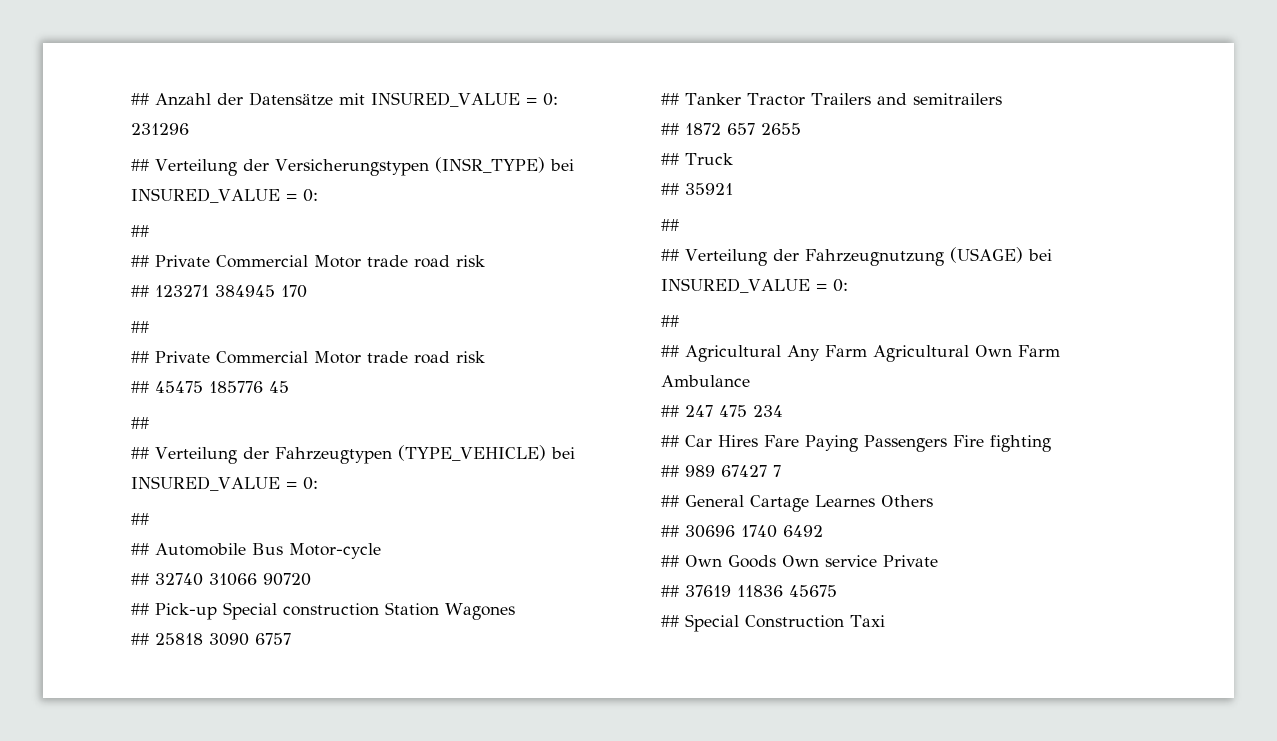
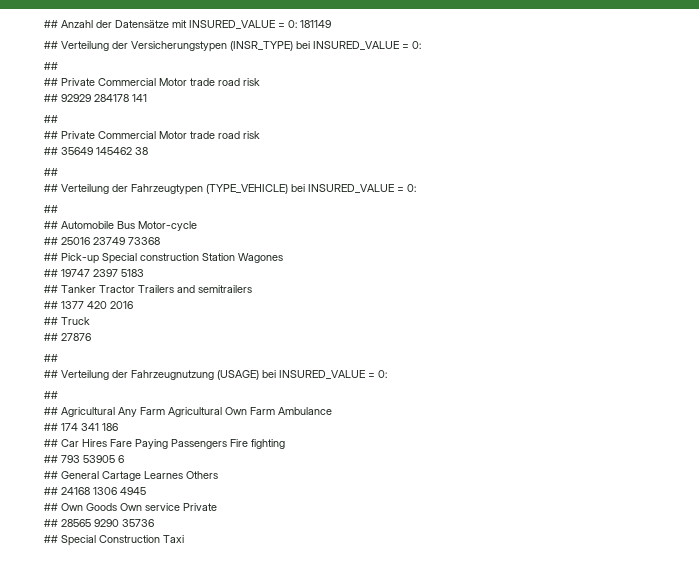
- ## Anzahl der Datensätze mit INSURED_VALUE = 0: 231296
+ ## Anzahl der Datensätze mit INSURED_VALUE = 0: 181149
- ## 123271 384945 170
+ ## 92929 284178 141
  ##
  ## Private Commercial Motor trade road risk
- ## 45475 185776 45
+ ## 35649 145462 38
- ## 32740 31066 90720
+ ## 25016 23749 73368
- ## 25818 3090 6757
+ ## 19747 2397 5183
- ## 1872 657 2655
+ ## 1377 420 2016
- ## 35921
+ ## 27876
- ## 247 475 234
+ ## 174 341 186
- ## 989 67427 7
+ ## 793 53905 6
- ## 30696 1740 6492
+ ## 24168 1306 4945
- ## 37619 11836 45675
+ ## 28565 9290 35736

